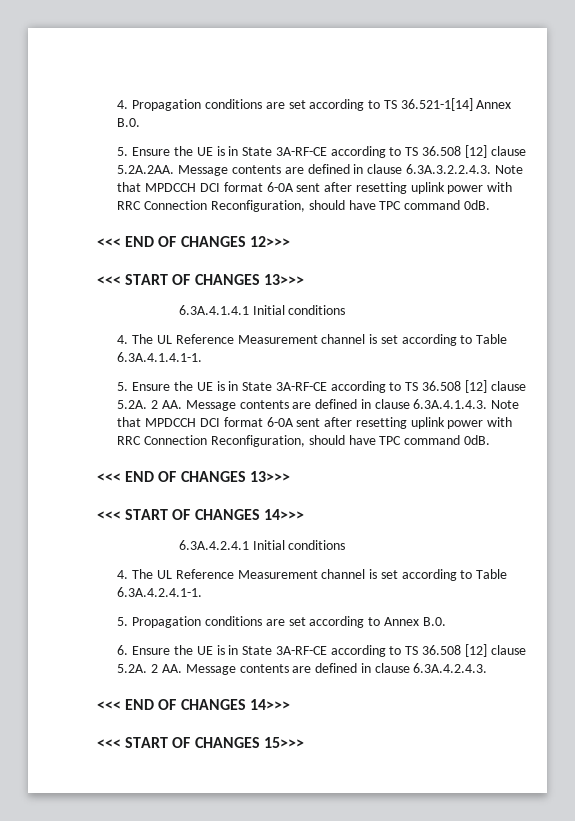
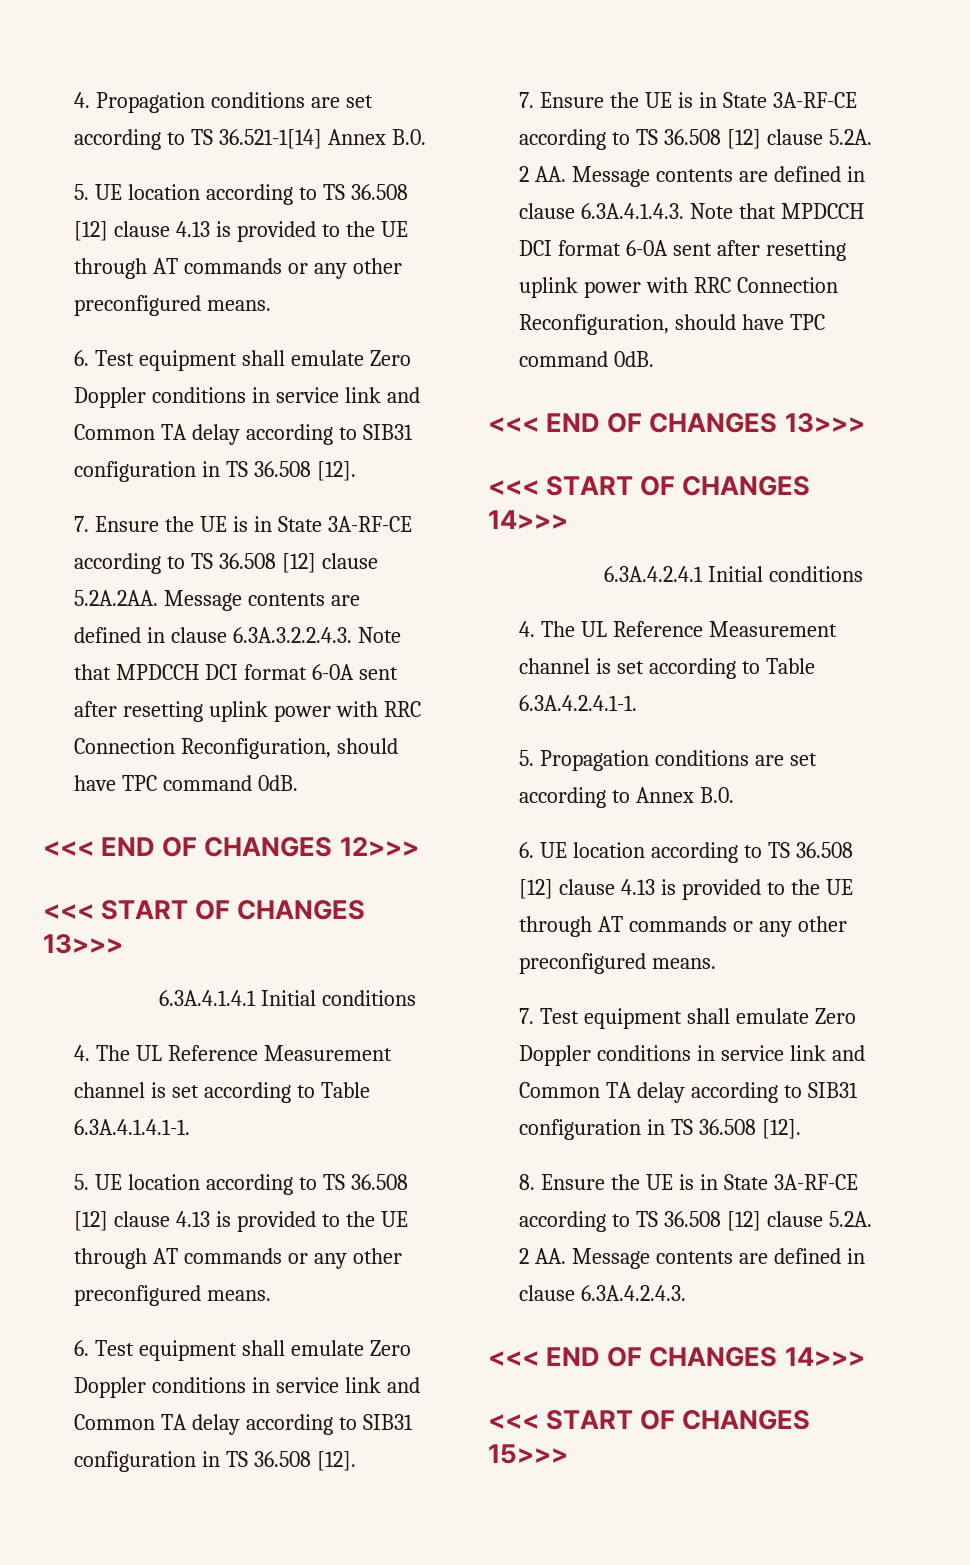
  4. Propagation conditions are set according to TS 36.521-1[14] Annex B.0.
- 5. Ensure the UE is in State 3A-RF-CE according to TS 36.508 [12] clause 5.2A.2AA. Message contents are defined in clause 6.3A.3.2.2.4.3. Note that MPDCCH DCI format 6-0A sent after resetting uplink power with RRC Connection Reconfiguration, should have TPC command 0dB.
+ 5. UE location according to TS 36.508 [12] clause 4.13 is provided to the UE through AT commands or any other preconfigured means.
+ 6. Test equipment shall emulate Zero Doppler conditions in service link and Common TA delay according to SIB31 configuration in TS 36.508 [12].
+ 7. Ensure the UE is in State 3A-RF-CE according to TS 36.508 [12] clause 5.2A.2AA. Message contents are defined in clause 6.3A.3.2.2.4.3. Note that MPDCCH DCI format 6-0A sent after resetting uplink power with RRC Connection Reconfiguration, should have TPC command 0dB.
  4. The UL Reference Measurement channel is set according to Table 6.3A.4.1.4.1-1.
- 5. Ensure the UE is in State 3A-RF-CE according to TS 36.508 [12] clause 5.2A. 2 AA. Message contents are defined in clause 6.3A.4.1.4.3. Note that MPDCCH DCI format 6-0A sent after resetting uplink power with RRC Connection Reconfiguration, should have TPC command 0dB.
+ 5. UE location according to TS 36.508 [12] clause 4.13 is provided to the UE through AT commands or any other preconfigured means.
+ 6. Test equipment shall emulate Zero Doppler conditions in service link and Common TA delay according to SIB31 configuration in TS 36.508 [12].
+ 7. Ensure the UE is in State 3A-RF-CE according to TS 36.508 [12] clause 5.2A. 2 AA. Message contents are defined in clause 6.3A.4.1.4.3. Note that MPDCCH DCI format 6-0A sent after resetting uplink power with RRC Connection Reconfiguration, should have TPC command 0dB.
- 6. Ensure the UE is in State 3A-RF-CE according to TS 36.508 [12] clause 5.2A. 2 AA. Message contents are defined in clause 6.3A.4.2.4.3.
+ 6. UE location according to TS 36.508 [12] clause 4.13 is provided to the UE through AT commands or any other preconfigured means.
+ 7. Test equipment shall emulate Zero Doppler conditions in service link and Common TA delay according to SIB31 configuration in TS 36.508 [12].
+ 8. Ensure the UE is in State 3A-RF-CE according to TS 36.508 [12] clause 5.2A. 2 AA. Message contents are defined in clause 6.3A.4.2.4.3.

